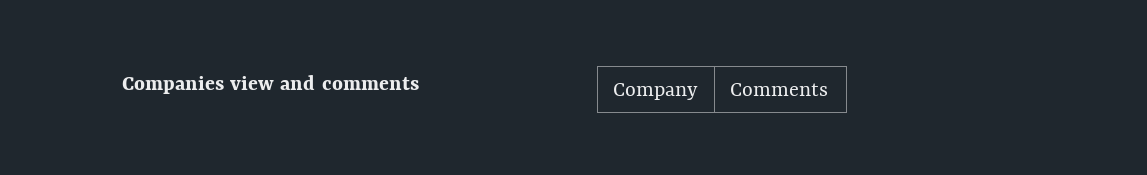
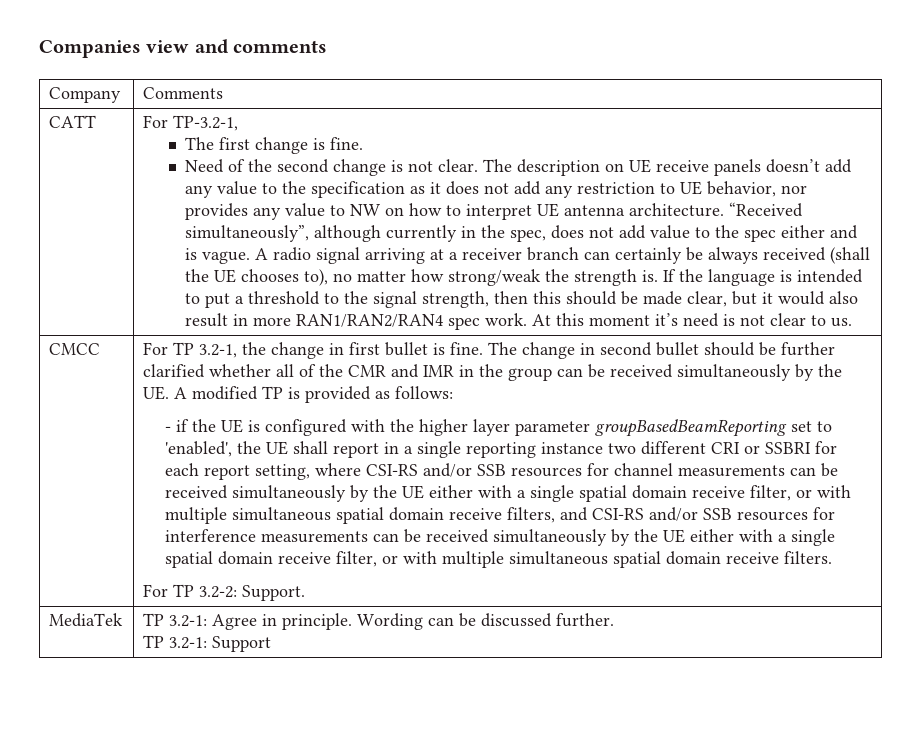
+ CATT | For TP-3.2-1,
+ The first change is fine.
+ Need of the second change is not clear. The description on UE receive panels doesn’t add any value to the specification as it does not add any restriction to UE behavior, nor provides any value to NW on how to interpret UE antenna architecture. “Received simultaneously”, although currently in the spec, does not add value to the spec either and is vague. A radio signal arriving at a receiver branch can certainly be always received (shall the UE chooses to), no matter how strong/weak the strength is. If the language is intended to put a threshold to the signal strength, then this should be made clear, but it would also result in more RAN1/RAN2/RAN4 spec work. At this moment it’s need is not clear to us.
+ CMCC | For TP 3.2-1, the change in first bullet is fine. The change in second bullet should be further clarified whether all of the CMR and IMR in the group can be received simultaneously by the UE. A modified TP is provided as follows:
+ - if the UE is configured with the higher layer parameter groupBasedBeamReporting set to 'enabled', the UE shall report in a single reporting instance two different CRI or SSBRI for each report setting, where CSI-RS and/or SSB resources for channel measurements can be received simultaneously by the UE either with a single spatial domain receive filter, or with multiple simultaneous spatial domain receive filters, and CSI-RS and/or SSB resources for interference measurements can be received simultaneously by the UE either with a single spatial domain receive filter, or with multiple simultaneous spatial domain receive filters.
+ For TP 3.2-2: Support.
+ MediaTek | TP 3.2-1: Agree in principle. Wording can be discussed further.
+ TP 3.2-1: Support

